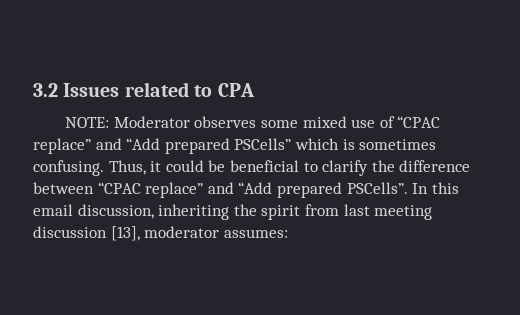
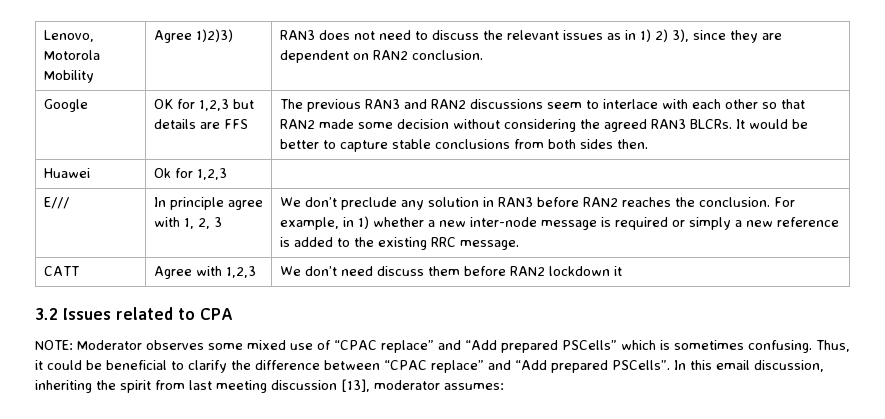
+ Lenovo, Motorola Mobility | Agree 1)2)3) | RAN3 does not need to discuss the relevant issues as in 1) 2) 3), since they are dependent on RAN2 conclusion.
+ Google | OK for 1,2,3 but details are FFS | The previous RAN3 and RAN2 discussions seem to interlace with each other so that RAN2 made some decision without considering the agreed RAN3 BLCRs. It would be better to capture stable conclusions from both sides then.
+ Huawei | Ok for 1,2,3 |
+ E/// | In principle agree with 1, 2, 3 | We don’t preclude any solution in RAN3 before RAN2 reaches the conclusion. For example, in 1) whether a new inter-node message is required or simply a new reference is added to the existing RRC message.
+ CATT | Agree with 1,2,3 | We don’t need discuss them before RAN2 lockdown it

